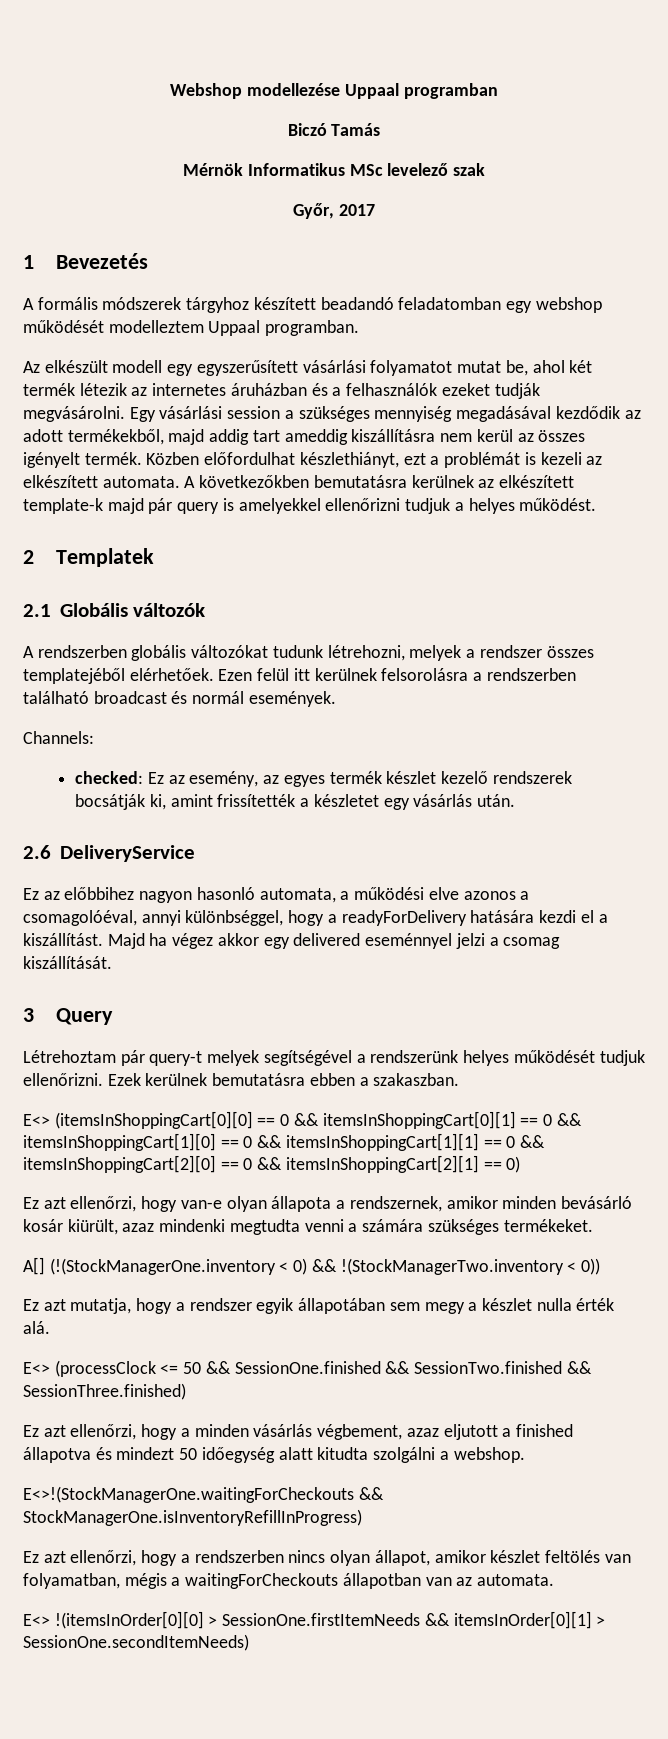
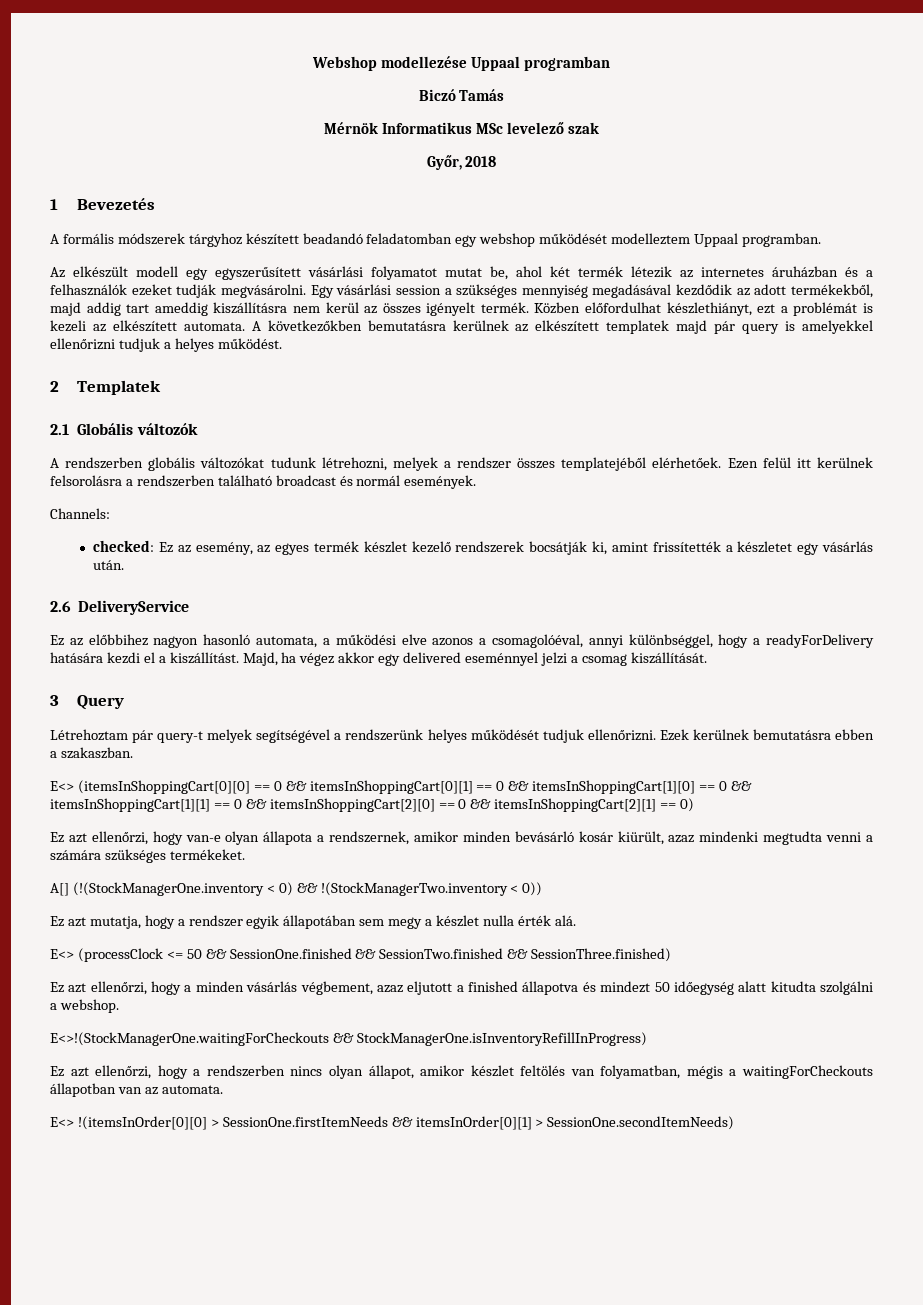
- Győr, 2017
+ Győr, 2018
- A következőkben bemutatásra kerülnek az elkészített template-k majd pár query is amelyekkel ellenőrizni tudjuk a helyes működést.
+ A következőkben bemutatásra kerülnek az elkészített templatek majd pár query is amelyekkel ellenőrizni tudjuk a helyes működést.
- Majd ha végez akkor egy delivered eseménnyel jelzi a csomag kiszállítását.
+ Majd, ha végez akkor egy delivered eseménnyel jelzi a csomag kiszállítását.

